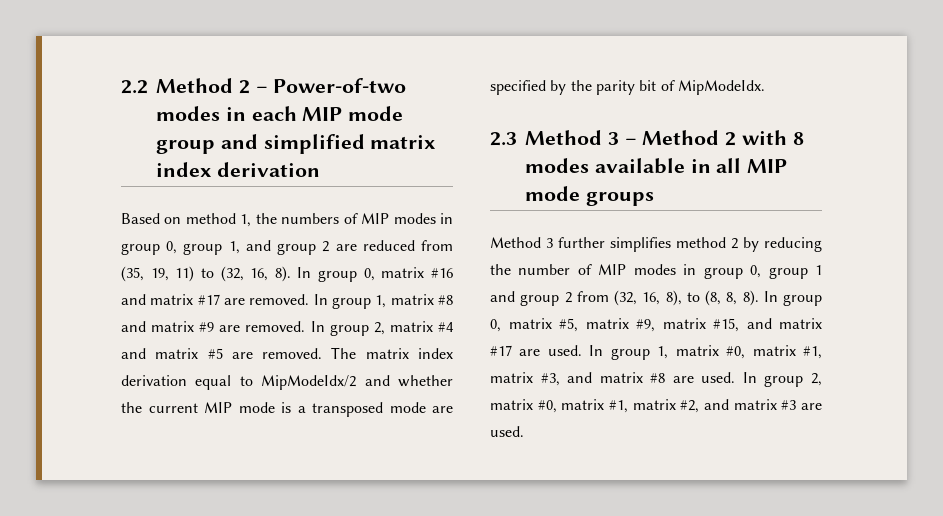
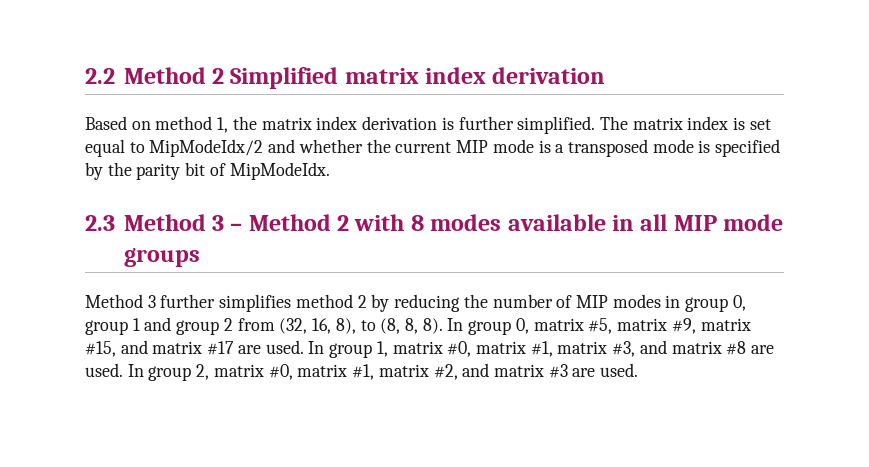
- 2.2 Method 2 – Power-of-two modes in each MIP mode group and simplified matrix index derivation
+ 2.2 Method 2 Simplified matrix index derivation
- Based on method 1, the numbers of MIP modes in group 0, group 1, and group 2 are reduced from (35, 19, 11) to (32, 16, 8). In group 0, matrix #16 and matrix #17 are removed. In group 1, matrix #8 and matrix #9 are removed. In group 2, matrix #4 and matrix #5 are removed.
+ Based on method 1, the matrix index derivation is further simplified.
- The matrix index derivation equal to MipModeIdx/2 and whether the current MIP mode is a transposed mode are specified by the parity bit of MipModeIdx.
+ The matrix index is set equal to MipModeIdx/2 and whether the current MIP mode is a transposed mode is specified by the parity bit of MipModeIdx.

